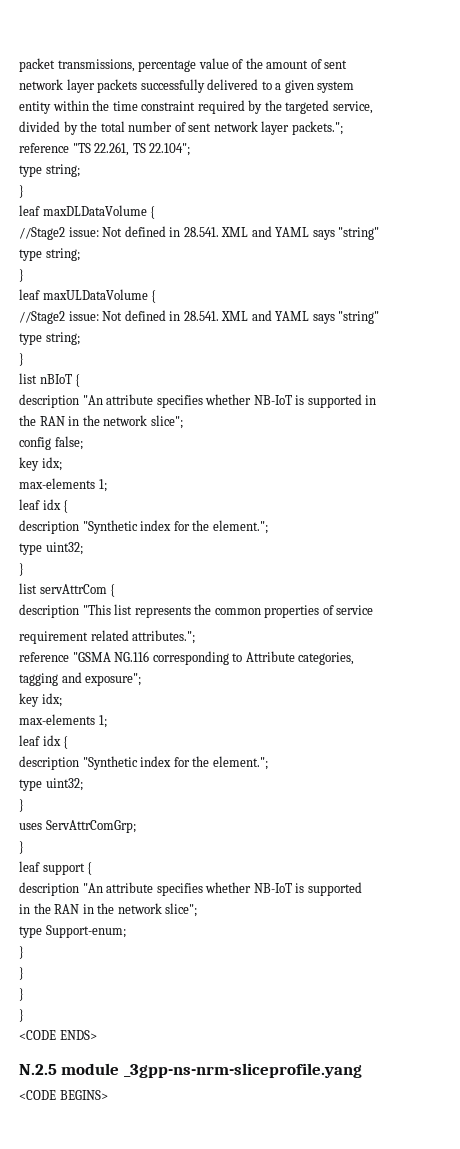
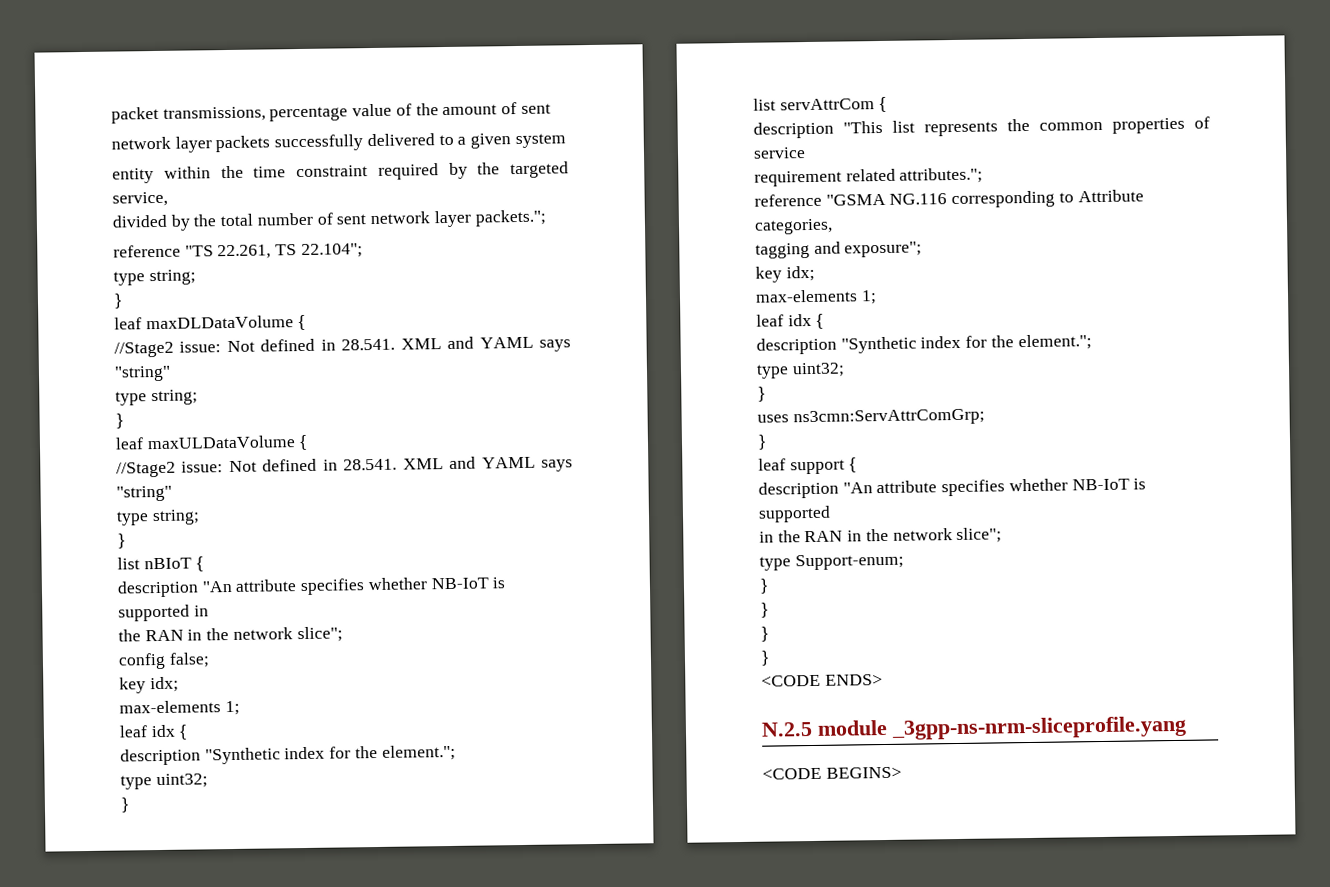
- uses ServAttrComGrp;
+ uses ns3cmn:ServAttrComGrp;

